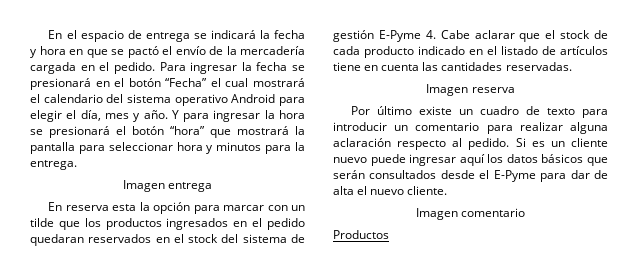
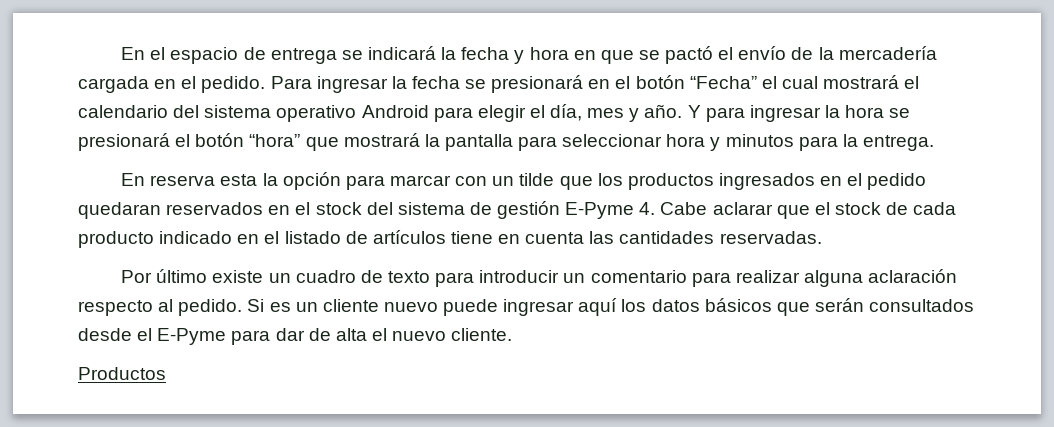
- Imagen entrega
- Imagen reserva
- Imagen comentario

